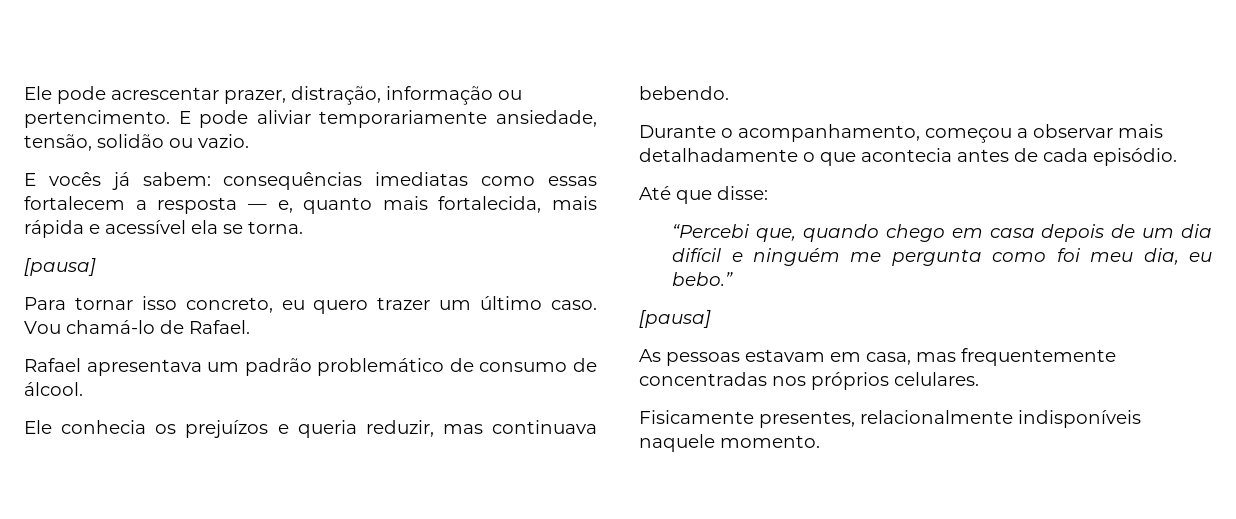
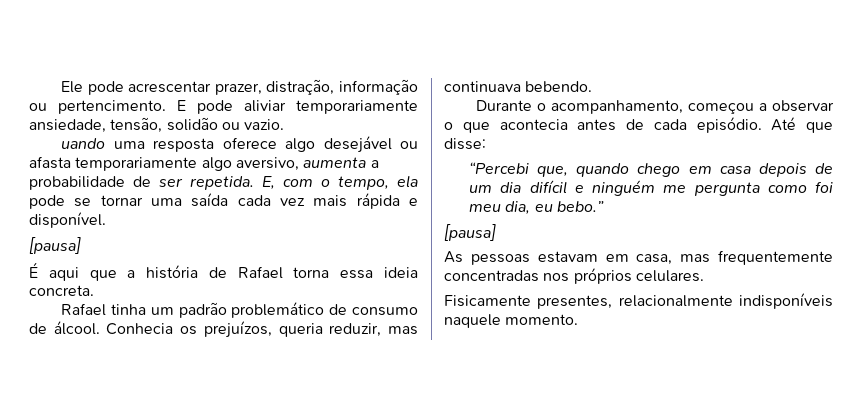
- E vocês já sabem: consequências imediatas como essas fortalecem a resposta — e, quanto mais fortalecida, mais rápida e acessível ela se torna.
+ uando uma resposta oferece algo desejável ou afasta temporariamente algo aversivo, aumenta a probabilidade de ser repetida. E, com o tempo, ela pode se tornar uma saída cada vez mais rápida e disponível.
  [pausa]
- Para tornar isso concreto, eu quero trazer um último caso. Vou chamá-lo de Rafael.
- Rafael apresentava um padrão problemático de consumo de álcool.
- Ele conhecia os prejuízos e queria reduzir, mas continuava bebendo.
+ É aqui que a história de Rafael torna essa ideia concreta.
+ Rafael tinha um padrão problemático de consumo de álcool. Conhecia os prejuízos, queria reduzir, mas continuava bebendo.
- Durante o acompanhamento, começou a observar mais detalhadamente o que acontecia antes de cada episódio.
- Até que disse:
+ Durante o acompanhamento, começou a observar o que acontecia antes de cada episódio. Até que disse:

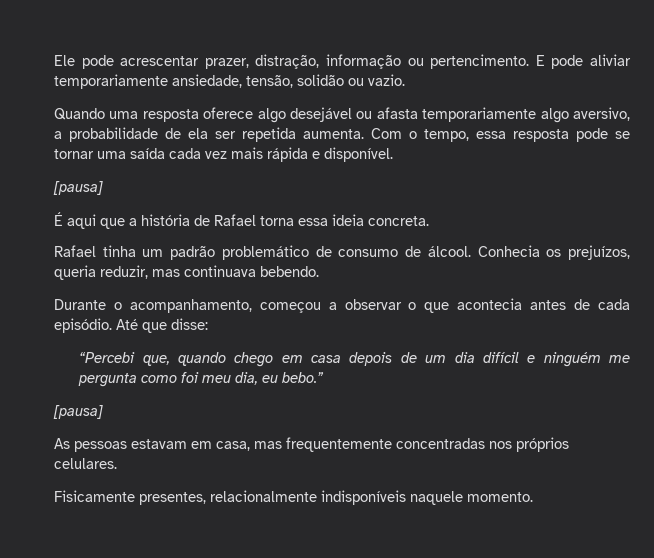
- uando uma resposta oferece algo desejável ou afasta temporariamente algo aversivo, aumenta a probabilidade de ser repetida. E, com o tempo, ela pode se tornar uma saída cada vez mais rápida e disponível.
+ Quando uma resposta oferece algo desejável ou afasta temporariamente algo aversivo, a probabilidade de ela ser repetida aumenta. Com o tempo, essa resposta pode se tornar uma saída cada vez mais rápida e disponível.

